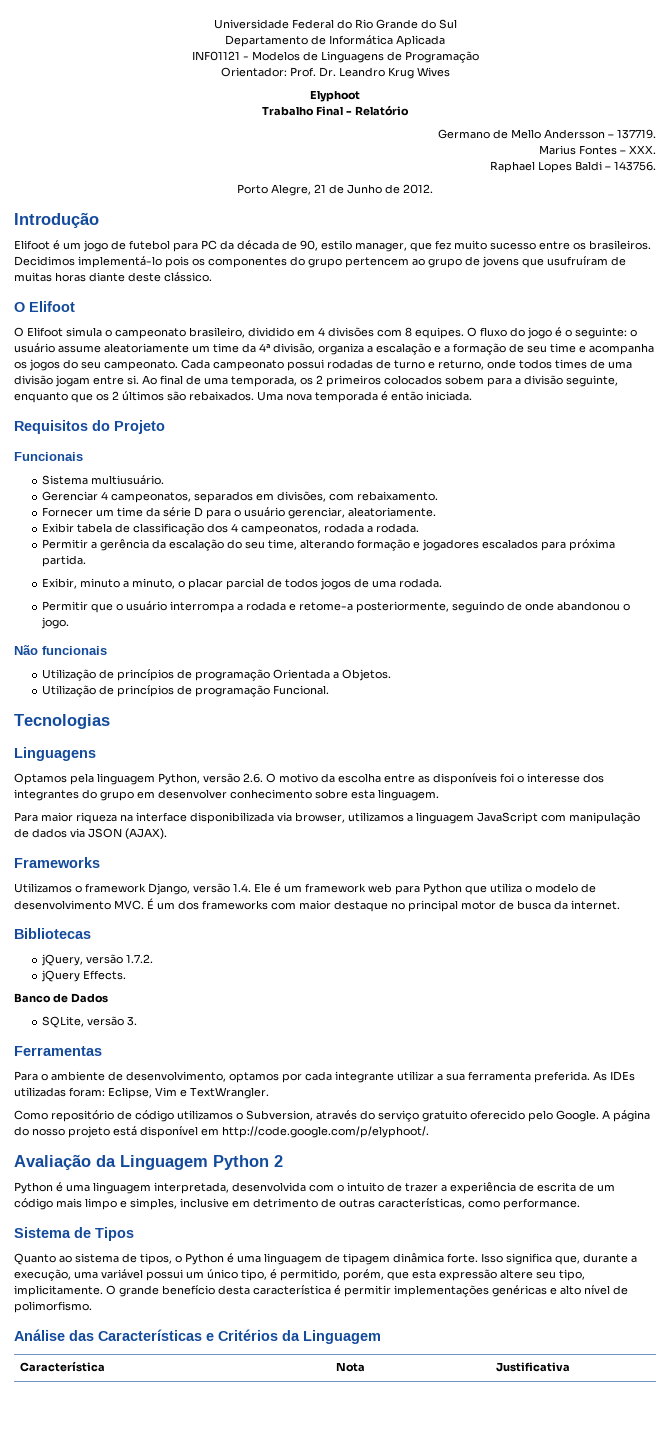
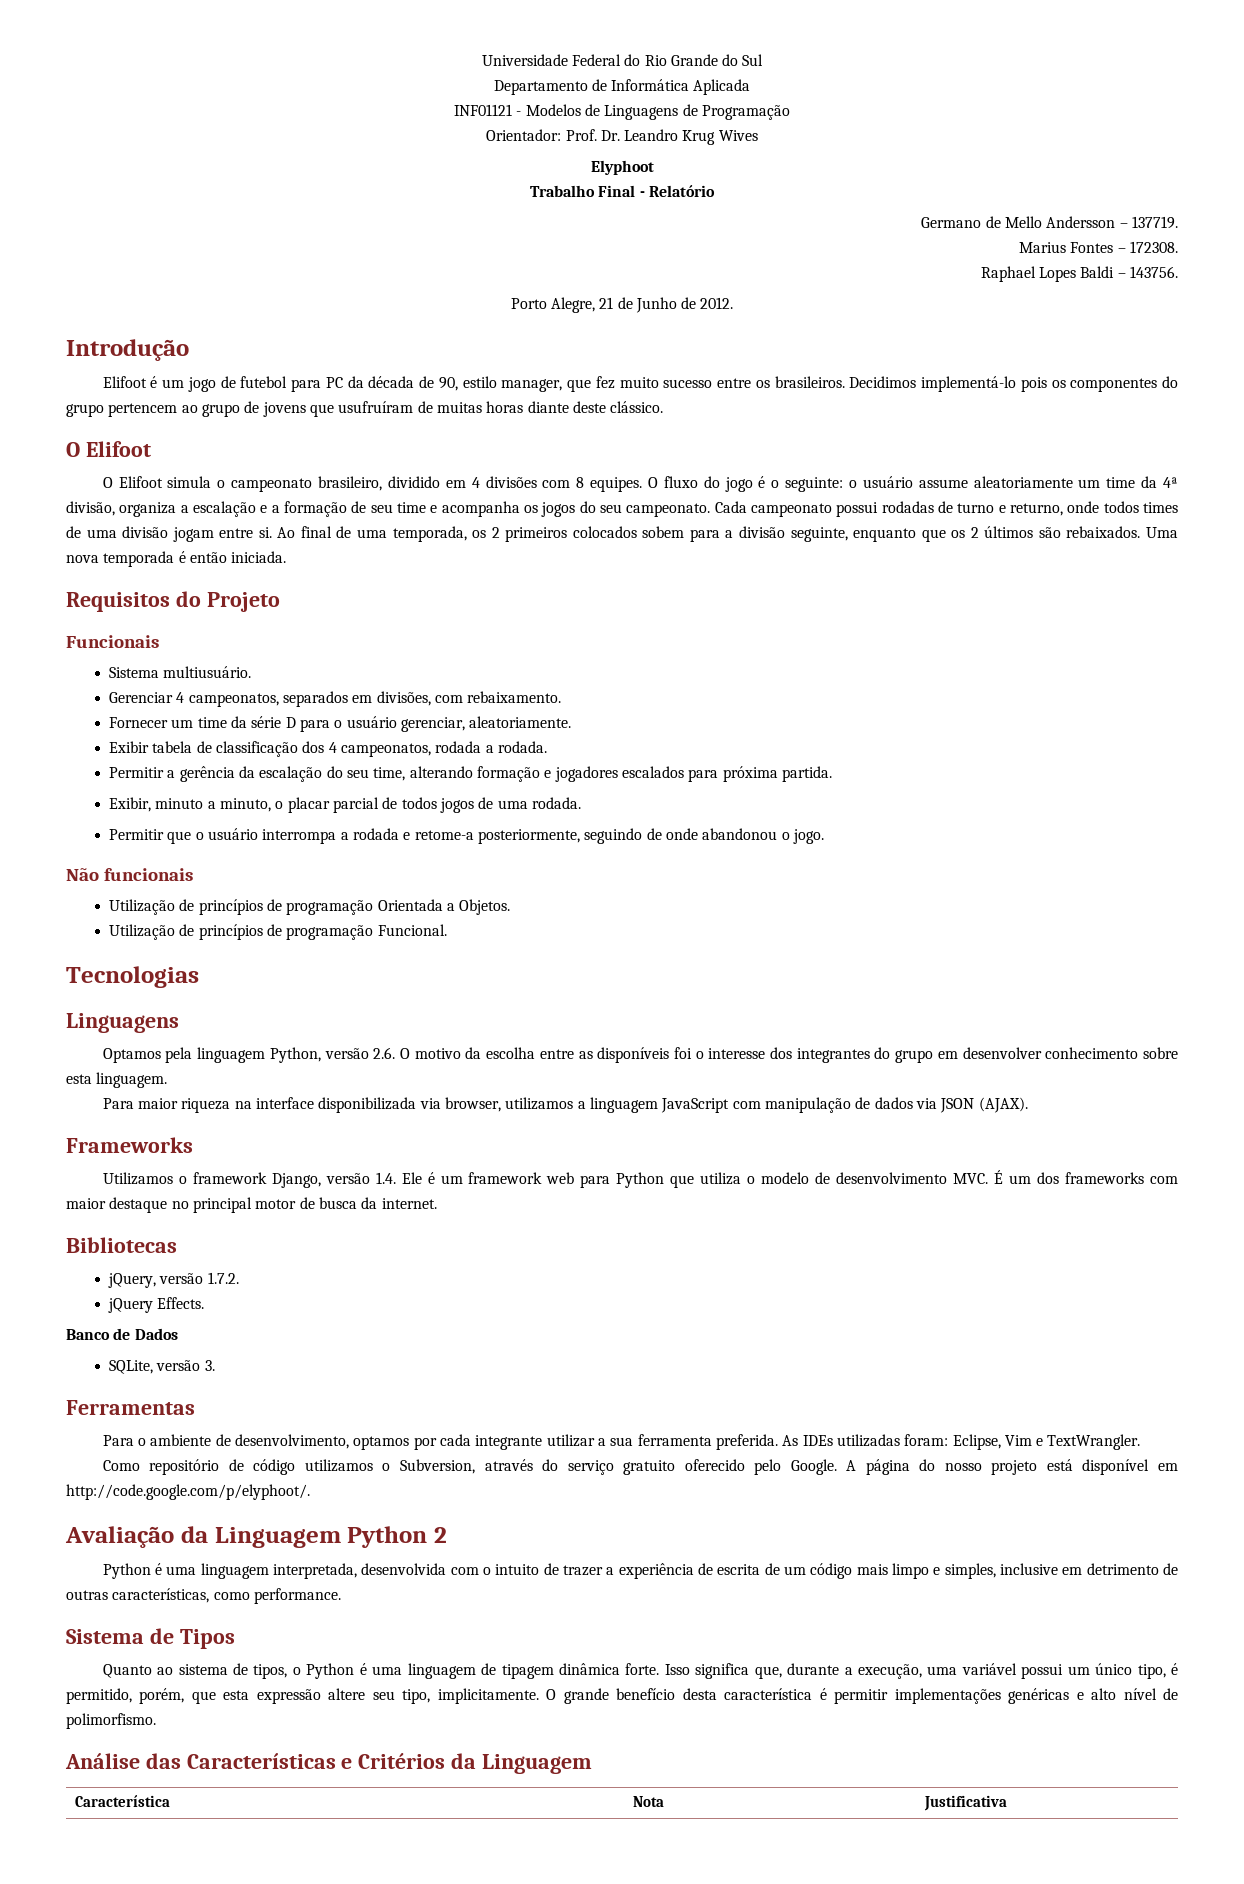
- Marius Fontes – XXX.
+ Marius Fontes – 172308.

